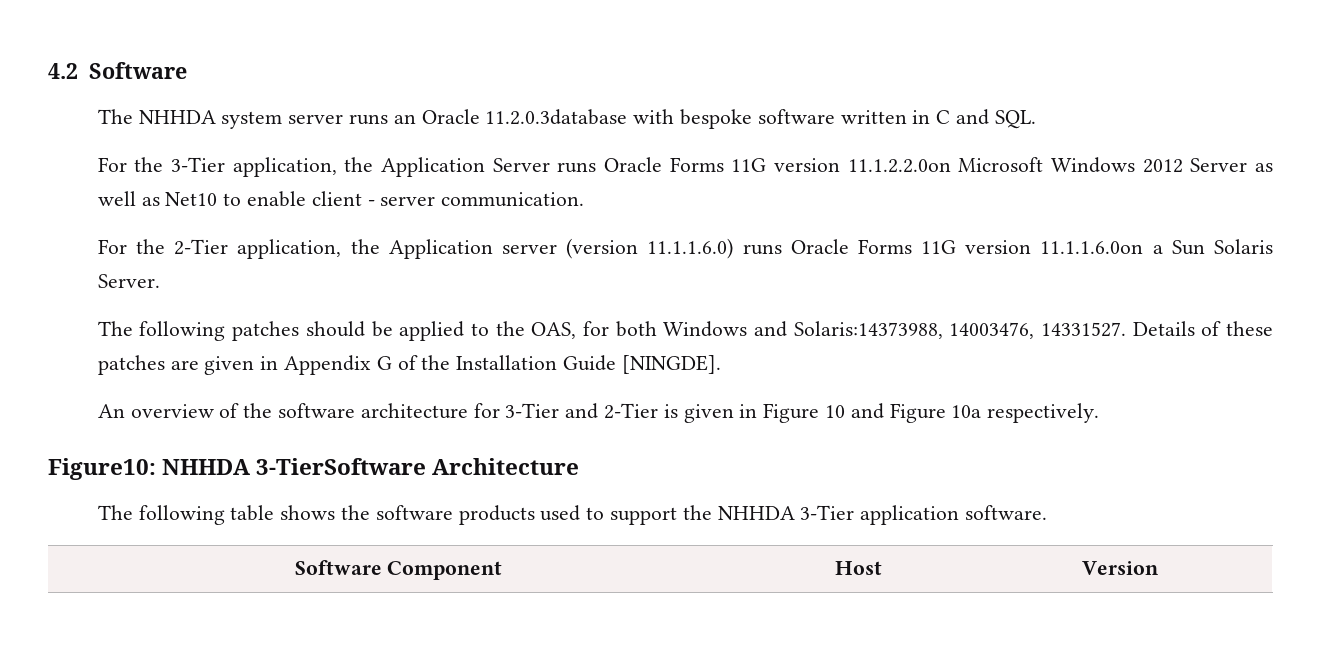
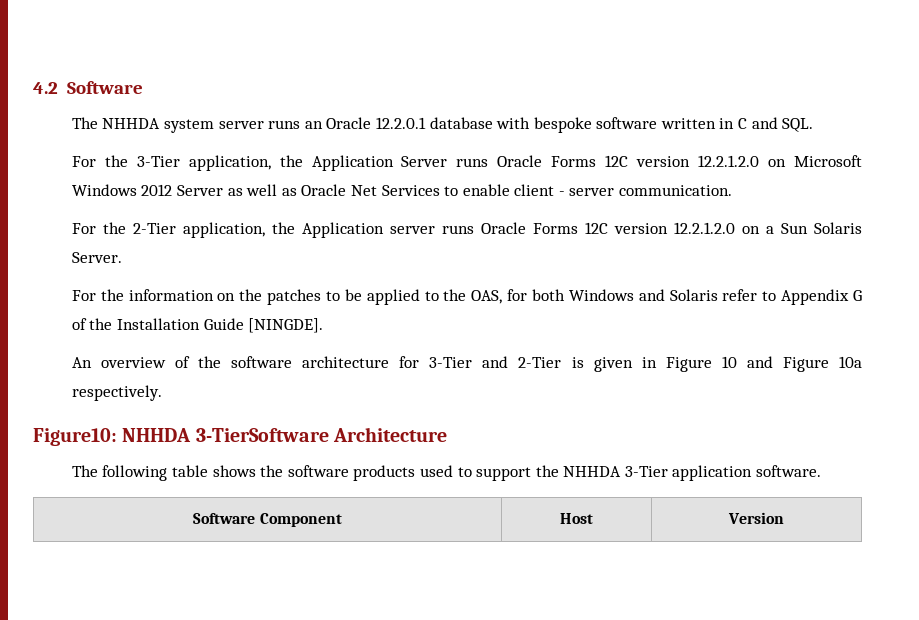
- The NHHDA system server runs an Oracle 11.2.0.3database with bespoke software written in C and SQL.
+ The NHHDA system server runs an Oracle 12.2.0.1 database with bespoke software written in C and SQL.
- For the 3-Tier application, the Application Server runs Oracle Forms 11G version 11.1.2.2.0on Microsoft Windows 2012 Server as well as Net10 to enable client - server communication.
+ For the 3-Tier application, the Application Server runs Oracle Forms 12C version 12.2.1.2.0 on Microsoft Windows 2012 Server as well as Oracle Net Services to enable client - server communication.
- For the 2-Tier application, the Application server (version 11.1.1.6.0) runs Oracle Forms 11G version 11.1.1.6.0on a Sun Solaris Server.
+ For the 2-Tier application, the Application server runs Oracle Forms 12C version 12.2.1.2.0 on a Sun Solaris Server.
- The following patches should be applied to the OAS, for both Windows and Solaris:14373988, 14003476, 14331527. Details of these patches are given in Appendix G of the Installation Guide [NINGDE].
+ For the information on the patches to be applied to the OAS, for both Windows and Solaris refer to Appendix G of the Installation Guide [NINGDE].

